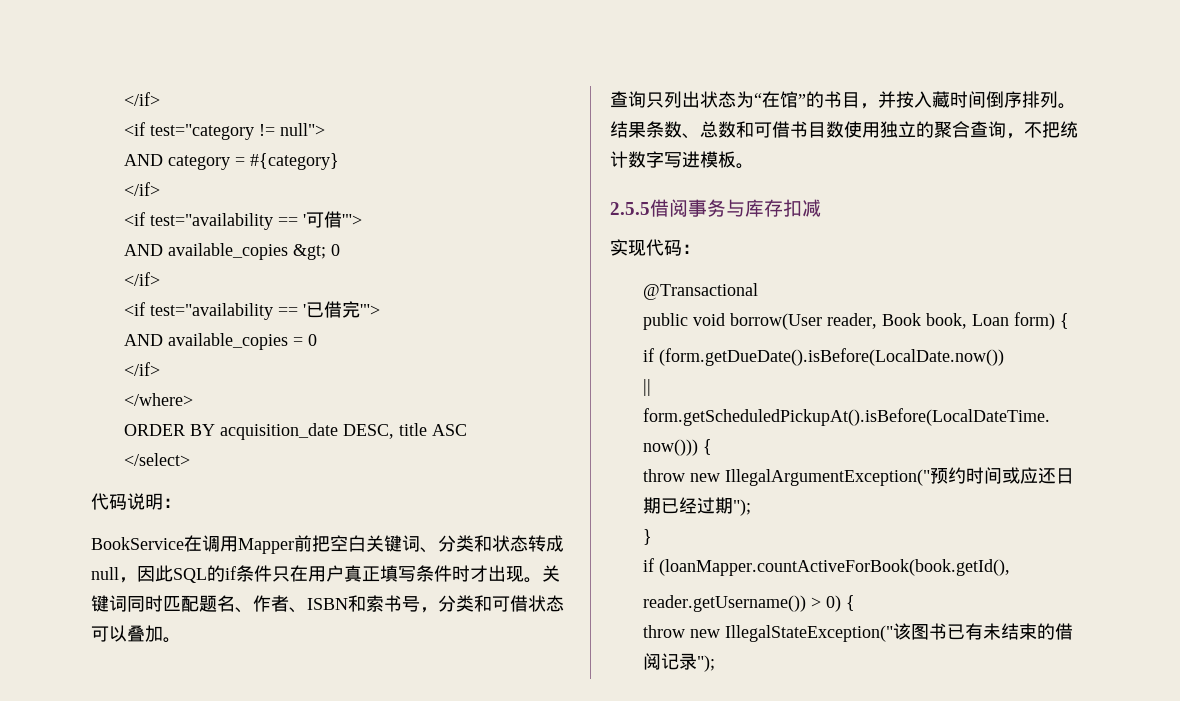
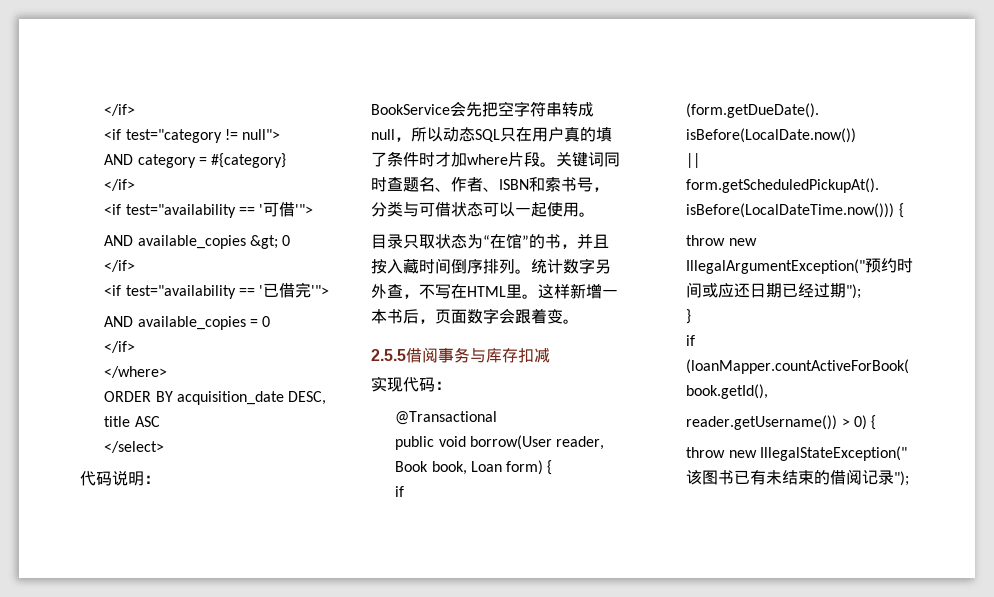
- BookService在调用Mapper前把空白关键词、分类和状态转成null，因此SQL的if条件只在用户真正填写条件时才出现。
+ BookService会先把空字符串转成null，所以动态SQL只在用户真的填了条件时才加where片段。
- 关键词同时匹配题名、作者、ISBN和索书号，分类和可借状态可以叠加。
- 查询只列出状态为“在馆”的书目，并按入藏时间倒序排列。
+ 关键词同时查题名、作者、ISBN和索书号，分类与可借状态可以一起使用。
+ 目录只取状态为“在馆”的书，并且按入藏时间倒序排列。
- 结果条数、总数和可借书目数使用独立的聚合查询，不把统计数字写进模板。
+ 统计数字另外查，不写在HTML里。这样新增一本书后，页面数字会跟着变。

